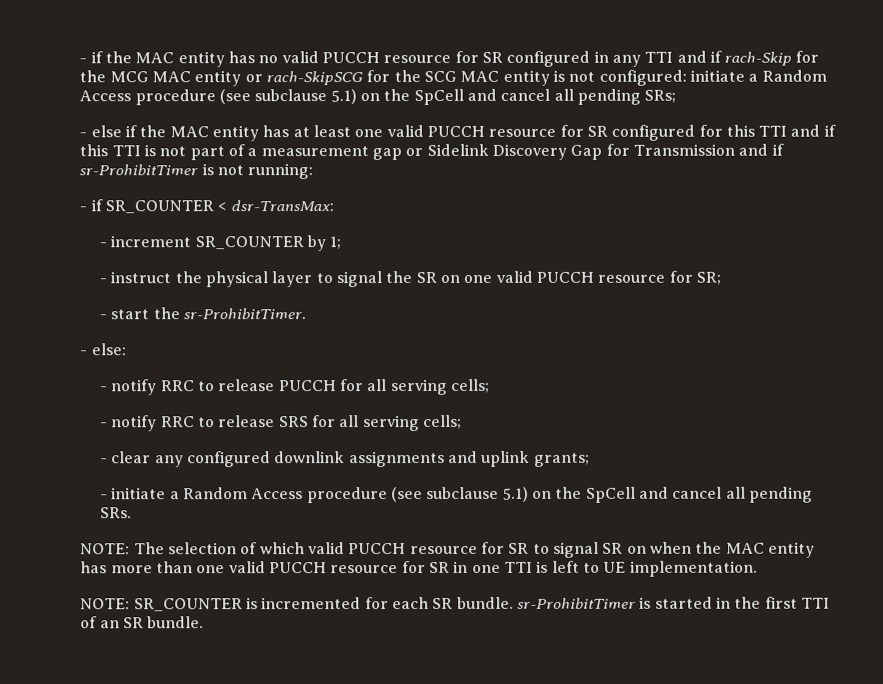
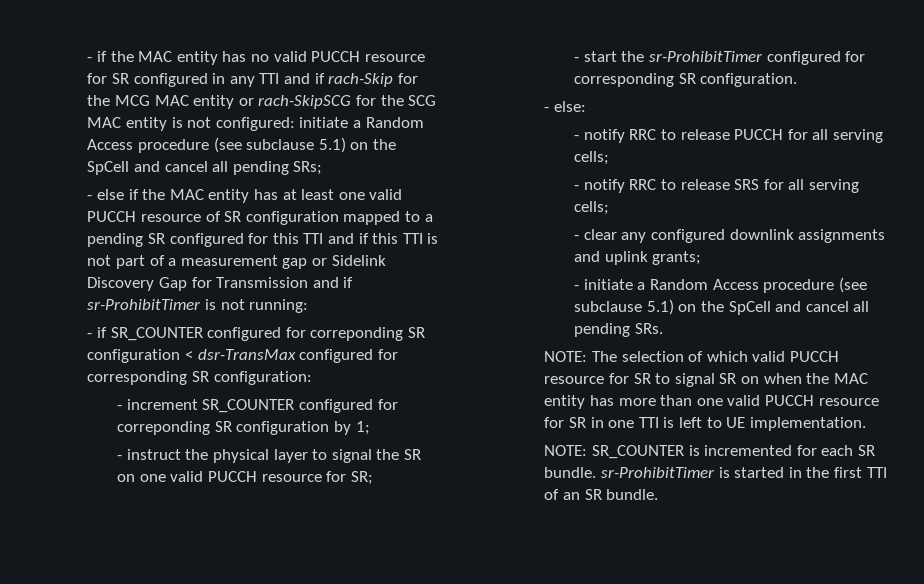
- - else if the MAC entity has at least one valid PUCCH resource for SR configured for this TTI and if this TTI is not part of a measurement gap or Sidelink Discovery Gap for Transmission and if sr-ProhibitTimer is not running:
+ - else if the MAC entity has at least one valid PUCCH resource of SR configuration mapped to a pending SR configured for this TTI and if this TTI is not part of a measurement gap or Sidelink Discovery Gap for Transmission and if sr-ProhibitTimer is not running:
- - if SR_COUNTER < dsr-TransMax:
- - increment SR_COUNTER by 1;
+ - if SR_COUNTER configured for correponding SR configuration < dsr-TransMax configured for corresponding SR configuration:
+ - increment SR_COUNTER configured for correponding SR configuration by 1;
- - start the sr-ProhibitTimer.
+ - start the sr-ProhibitTimer configured for corresponding SR configuration.

